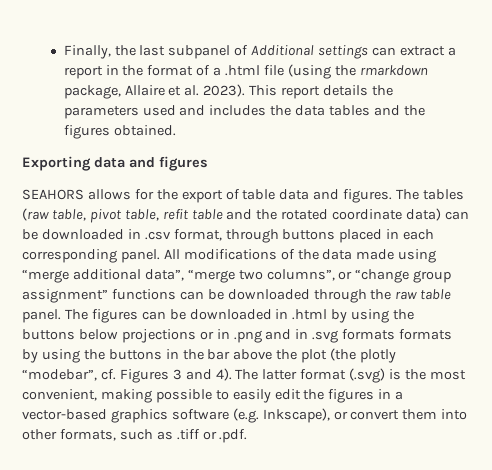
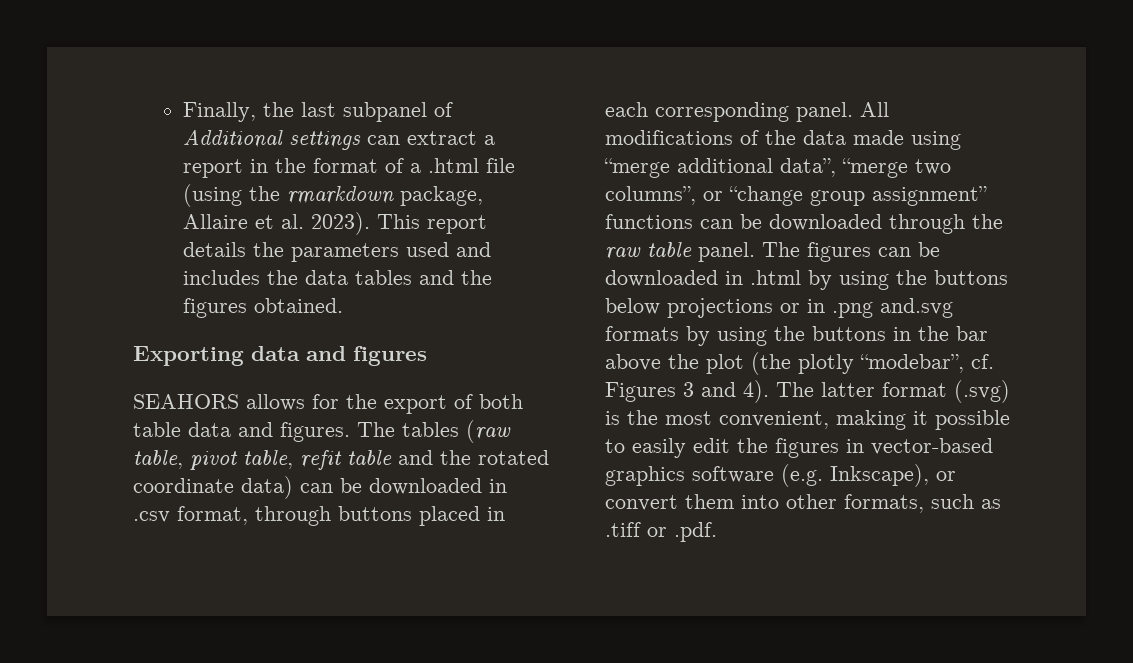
- SEAHORS allows for the export of table data and figures.
+ SEAHORS allows for the export of both table data and figures.
- The figures can be downloaded in .html by using the buttons below projections or in .png and in .svg formats formats by using the buttons in the bar above the plot (the plotly “modebar”, cf. Figures 3 and 4).
+ The figures can be downloaded in .html by using the buttons below projections or in .png and.svg formats by using the buttons in the bar above the plot (the plotly “modebar”, cf. Figures 3 and 4).
- The latter format (.svg) is the most convenient, making possible to easily edit the figures in a vector-based graphics software (e.g. Inkscape), or convert them into other formats, such as .tiff or .pdf.
+ The latter format (.svg) is the most convenient, making it possible to easily edit the figures in vector-based graphics software (e.g. Inkscape), or convert them into other formats, such as .tiff or .pdf.

